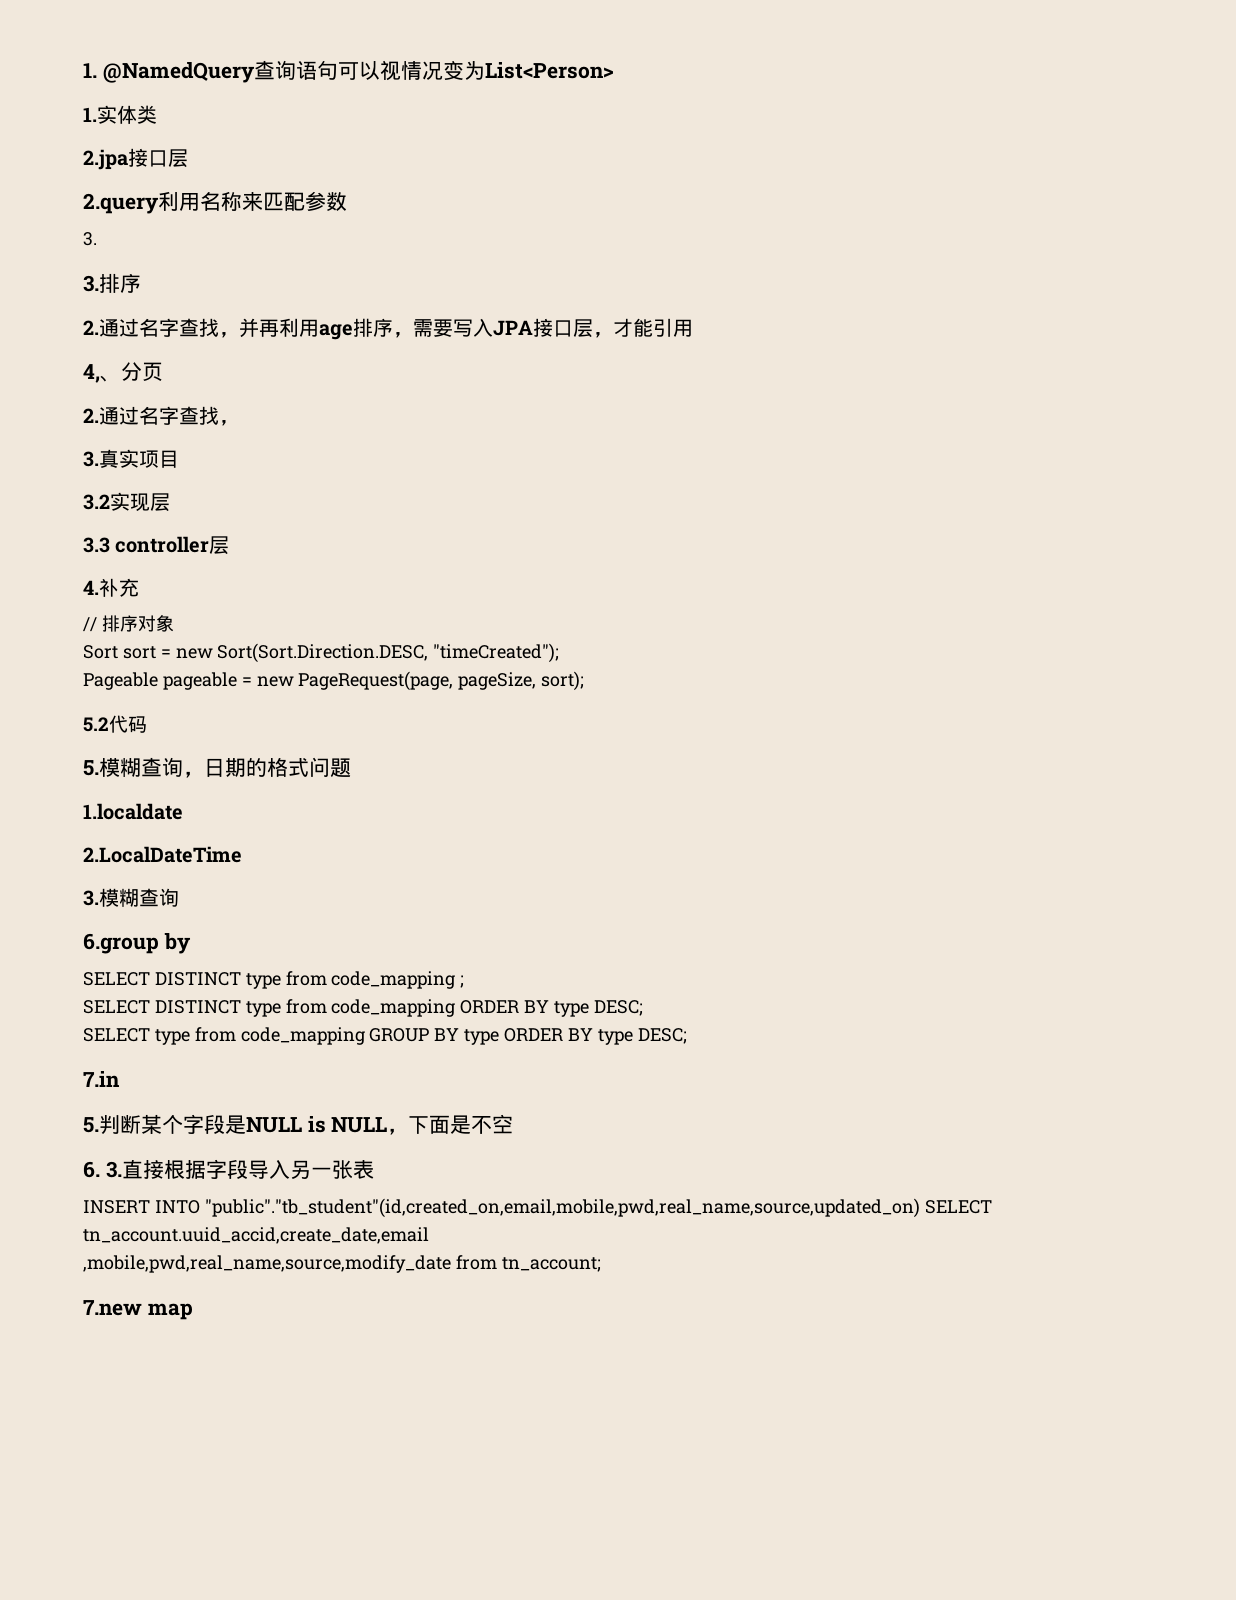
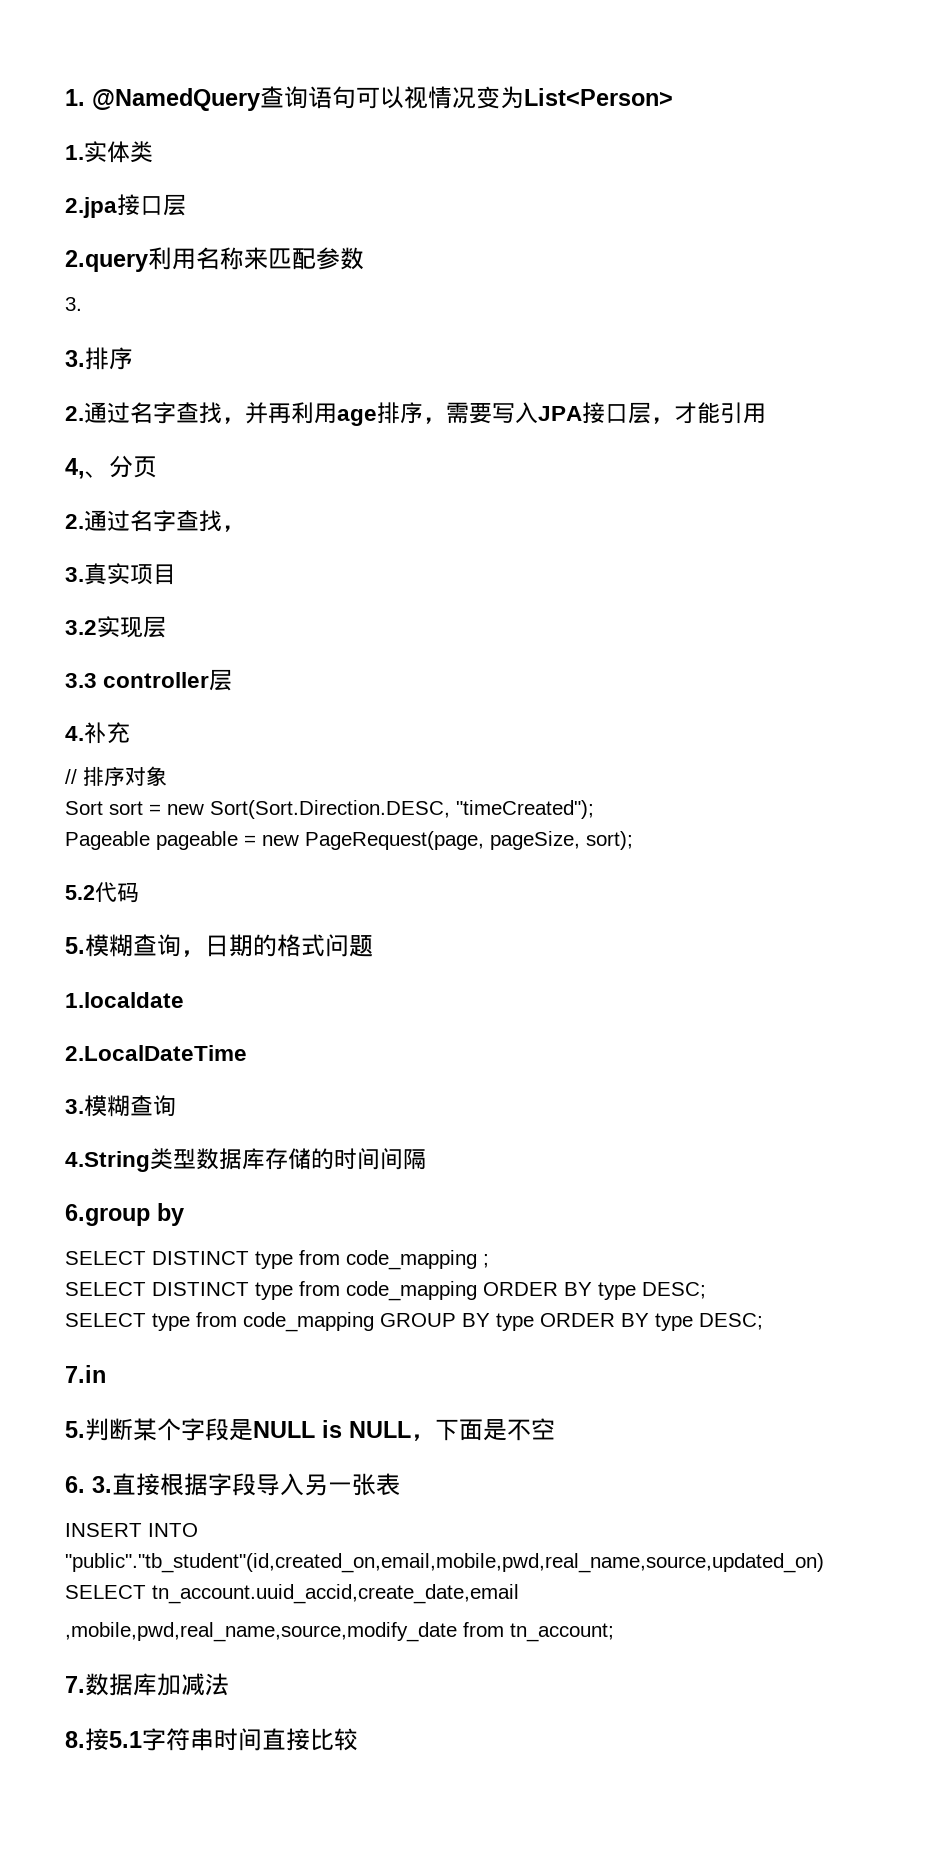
+ 4.String类型数据库存储的时间间隔
- 7.new map
+ 7.数据库加减法
+ 8.接5.1字符串时间直接比较

